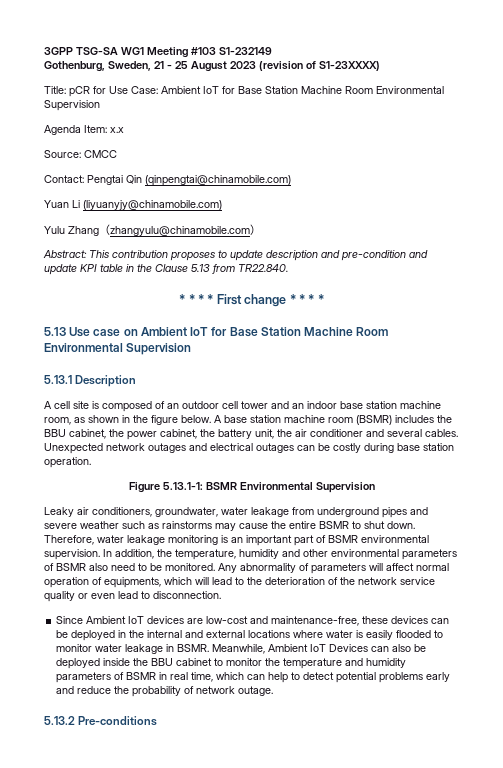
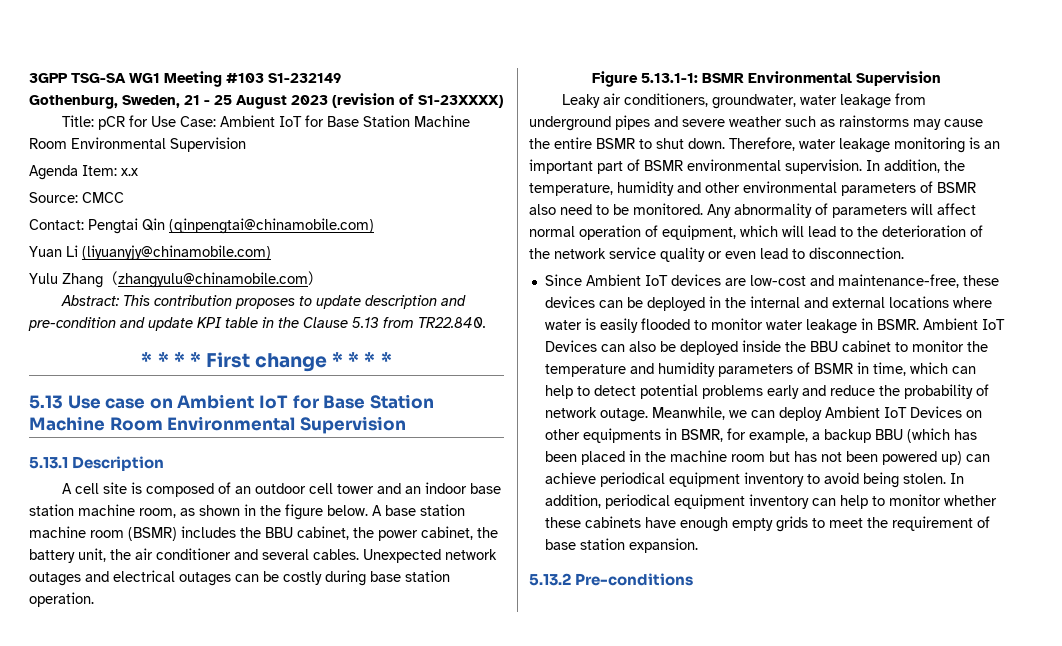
- Any abnormality of parameters will affect normal operation of equipments, which will lead to the deterioration of the network service quality or even lead to disconnection.
+ Any abnormality of parameters will affect normal operation of equipment, which will lead to the deterioration of the network service quality or even lead to disconnection.
- Meanwhile, Ambient IoT Devices can also be deployed inside the BBU cabinet to monitor the temperature and humidity parameters of BSMR in real time, which can help to detect potential problems early and reduce the probability of network outage.
+ Ambient IoT Devices can also be deployed inside the BBU cabinet to monitor the temperature and humidity parameters of BSMR in time, which can help to detect potential problems early and reduce the probability of network outage. Meanwhile, we can deploy Ambient IoT Devices on other equipments in BSMR, for example, a backup BBU (which has been placed in the machine room but has not been powered up) can achieve periodical equipment inventory to avoid being stolen. In addition, periodical equipment inventory can help to monitor whether these cabinets have enough empty grids to meet the requirement of base station expansion.

